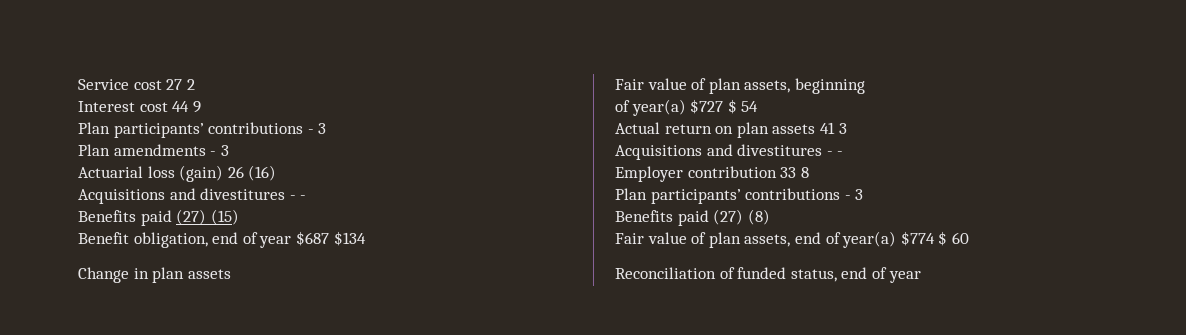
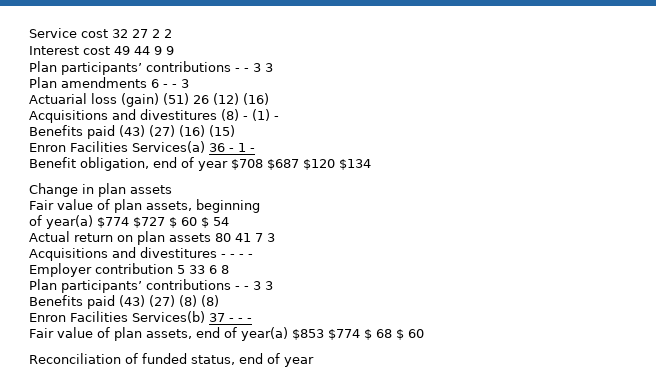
- Service cost 27 2
+ Service cost 32 27 2 2
- Interest cost 44 9
- Plan participants’ contributions - 3
+ Interest cost 49 44 9 9
+ Plan participants’ contributions - - 3 3
- Plan amendments - 3
+ Plan amendments 6 - - 3
- Actuarial loss (gain) 26 (16)
- Acquisitions and divestitures - -
+ Actuarial loss (gain) (51) 26 (12) (16)
+ Acquisitions and divestitures (8) - (1) -
- Benefits paid (27) (15)
+ Benefits paid (43) (27) (16) (15)
+ Enron Facilities Services(a) 36 - 1 -
- Benefit obligation, end of year $687 $134
+ Benefit obligation, end of year $708 $687 $120 $134
- of year(a) $727 $ 54
+ of year(a) $774 $727 $ 60 $ 54
- Actual return on plan assets 41 3
- Acquisitions and divestitures - -
+ Actual return on plan assets 80 41 7 3
+ Acquisitions and divestitures - - - -
- Employer contribution 33 8
- Plan participants’ contributions - 3
+ Employer contribution 5 33 6 8
+ Plan participants’ contributions - - 3 3
- Benefits paid (27) (8)
+ Benefits paid (43) (27) (8) (8)
+ Enron Facilities Services(b) 37 - - -
- Fair value of plan assets, end of year(a) $774 $ 60
+ Fair value of plan assets, end of year(a) $853 $774 $ 68 $ 60

